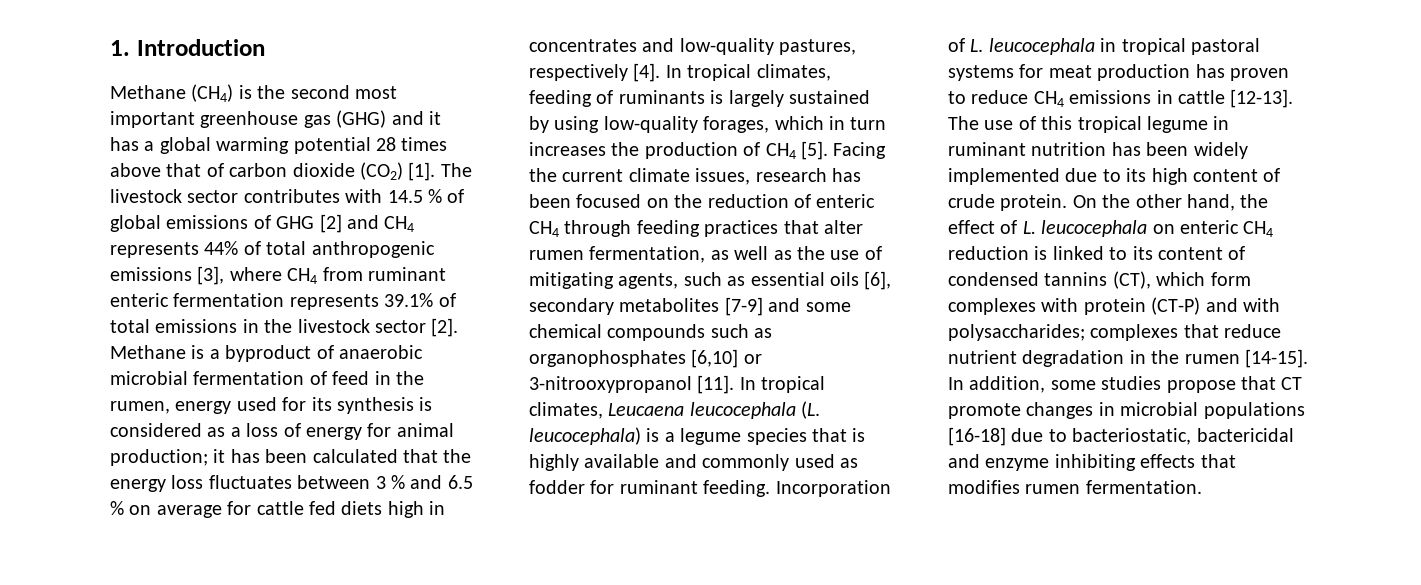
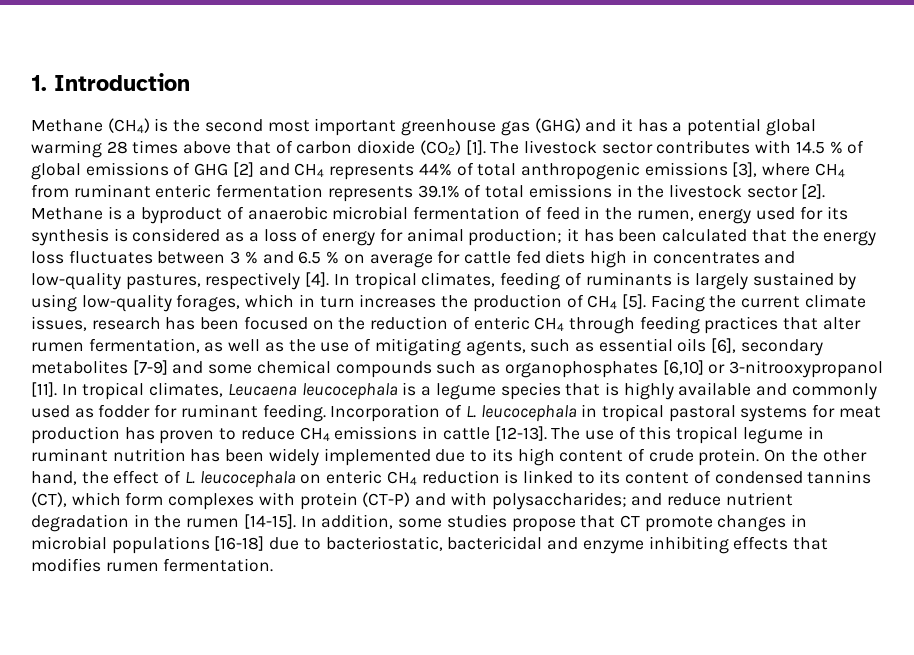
- Methane (CH4) is the second most important greenhouse gas (GHG) and it has a global warming potential 28 times above that of carbon dioxide (CO2) [1].
+ Methane (CH4) is the second most important greenhouse gas (GHG) and it has a potential global warming 28 times above that of carbon dioxide (CO2) [1].
- In tropical climates, Leucaena leucocephala (L. leucocephala) is a legume species that is highly available and commonly used as fodder for ruminant feeding.
+ In tropical climates, Leucaena leucocephala is a legume species that is highly available and commonly used as fodder for ruminant feeding.
- On the other hand, the effect of L. leucocephala on enteric CH4 reduction is linked to its content of condensed tannins (CT), which form complexes with protein (CT-P) and with polysaccharides; complexes that reduce nutrient degradation in the rumen [14-15].
+ On the other hand, the effect of L. leucocephala on enteric CH4 reduction is linked to its content of condensed tannins (CT), which form complexes with protein (CT-P) and with polysaccharides; and reduce nutrient degradation in the rumen [14-15].

